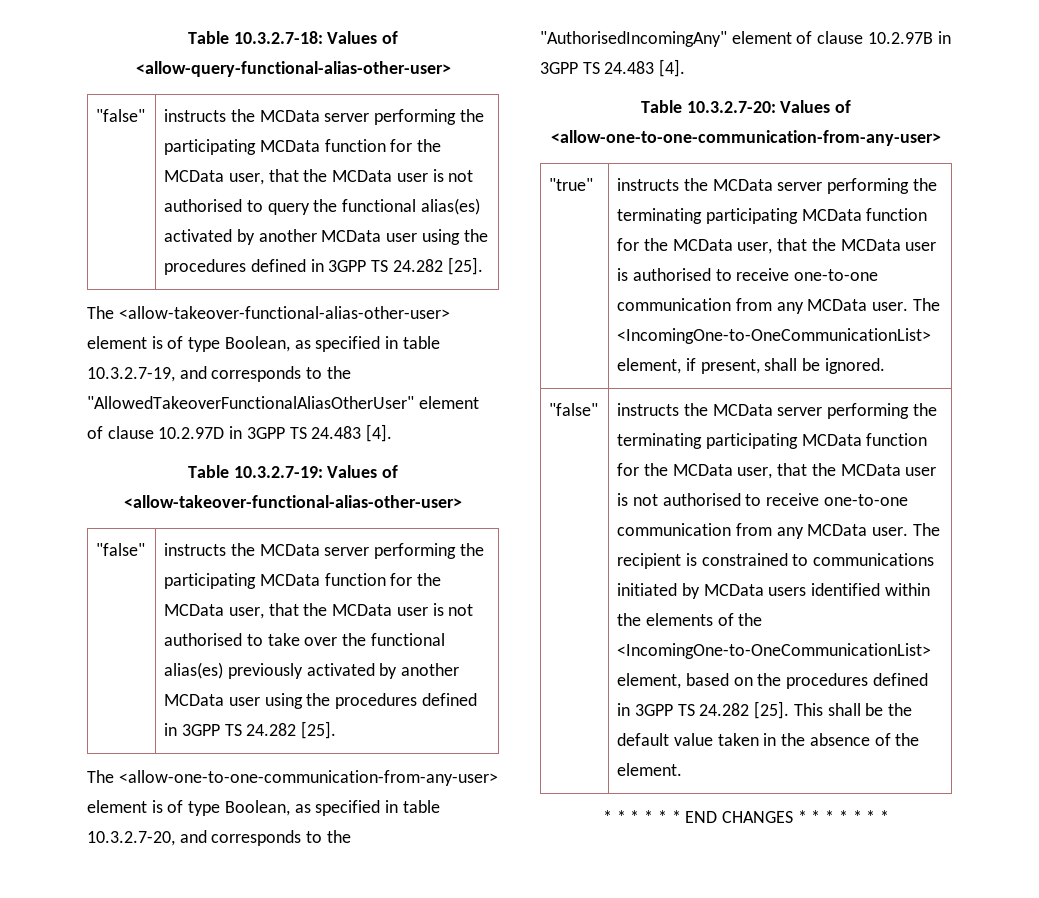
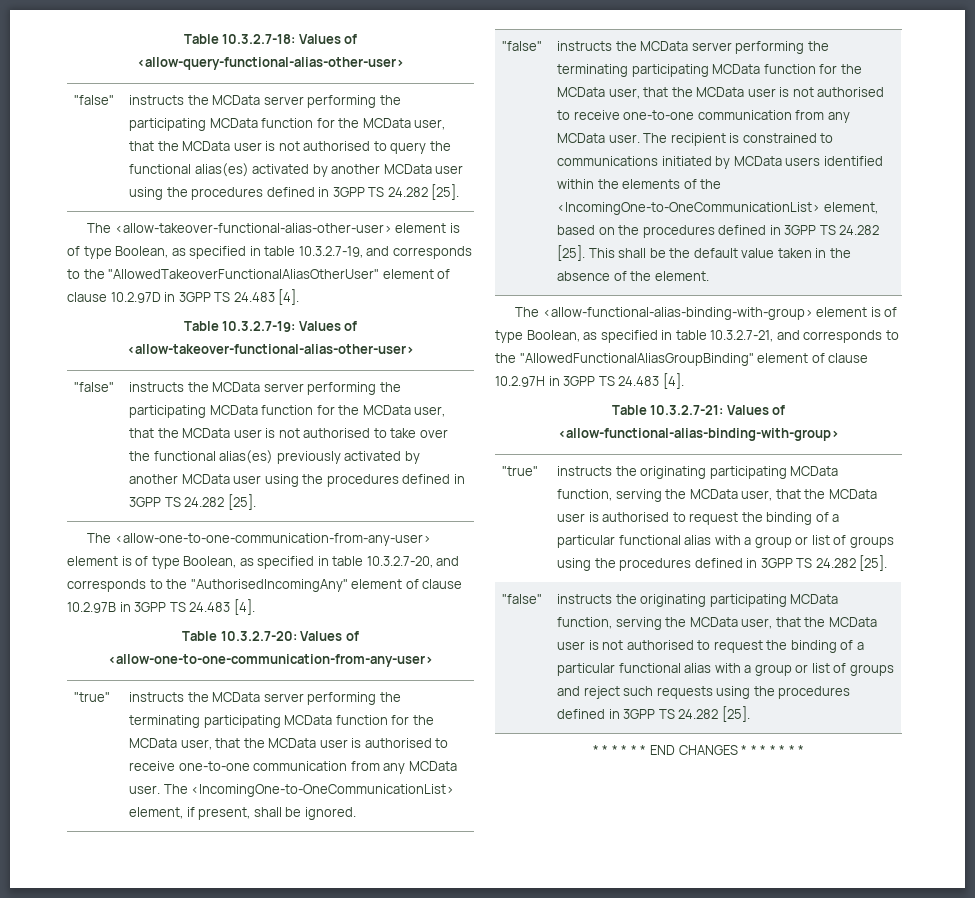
+ The <allow-functional-alias-binding-with-group> element is of type Boolean, as specified in table 10.3.2.7-21, and corresponds to the "AllowedFunctionalAliasGroupBinding" element of clause 10.2.97H in 3GPP TS 24.483 [4].
+ Table 10.3.2.7-21: Values of <allow-functional-alias-binding-with-group>
+ "true" | instructs the originating participating MCData function, serving the MCData user, that the MCData user is authorised to request the binding of a particular functional alias with a group or list of groups using the procedures defined in 3GPP TS 24.282 [25].
+ "false" | instructs the originating participating MCData function, serving the MCData user, that the MCData user is not authorised to request the binding of a particular functional alias with a group or list of groups and reject such requests using the procedures defined in 3GPP TS 24.282 [25].

